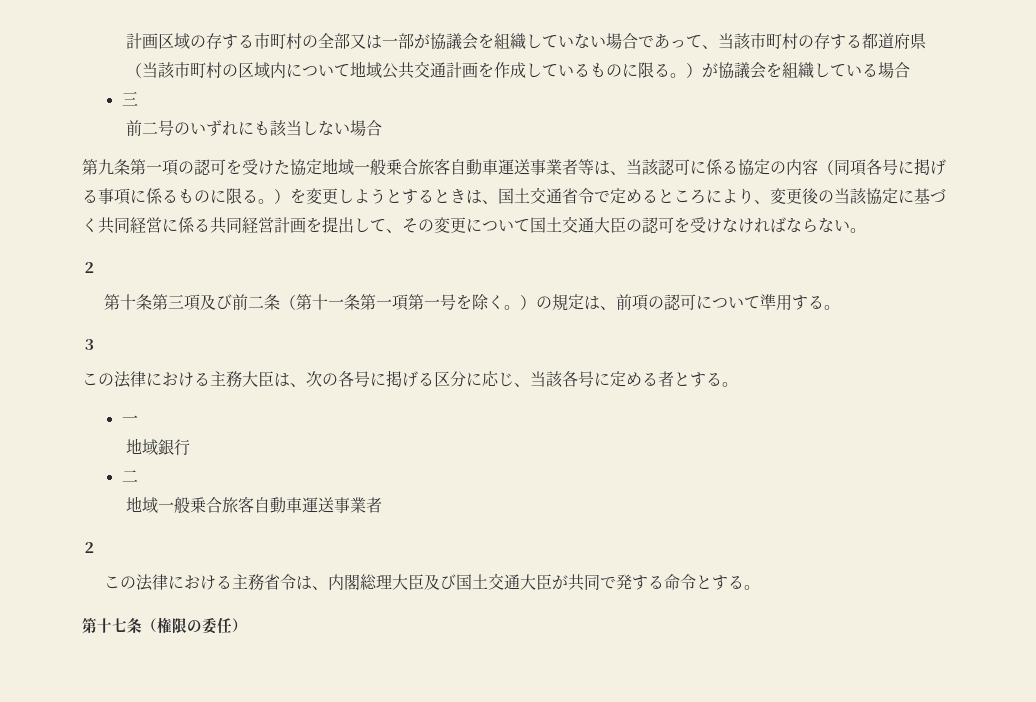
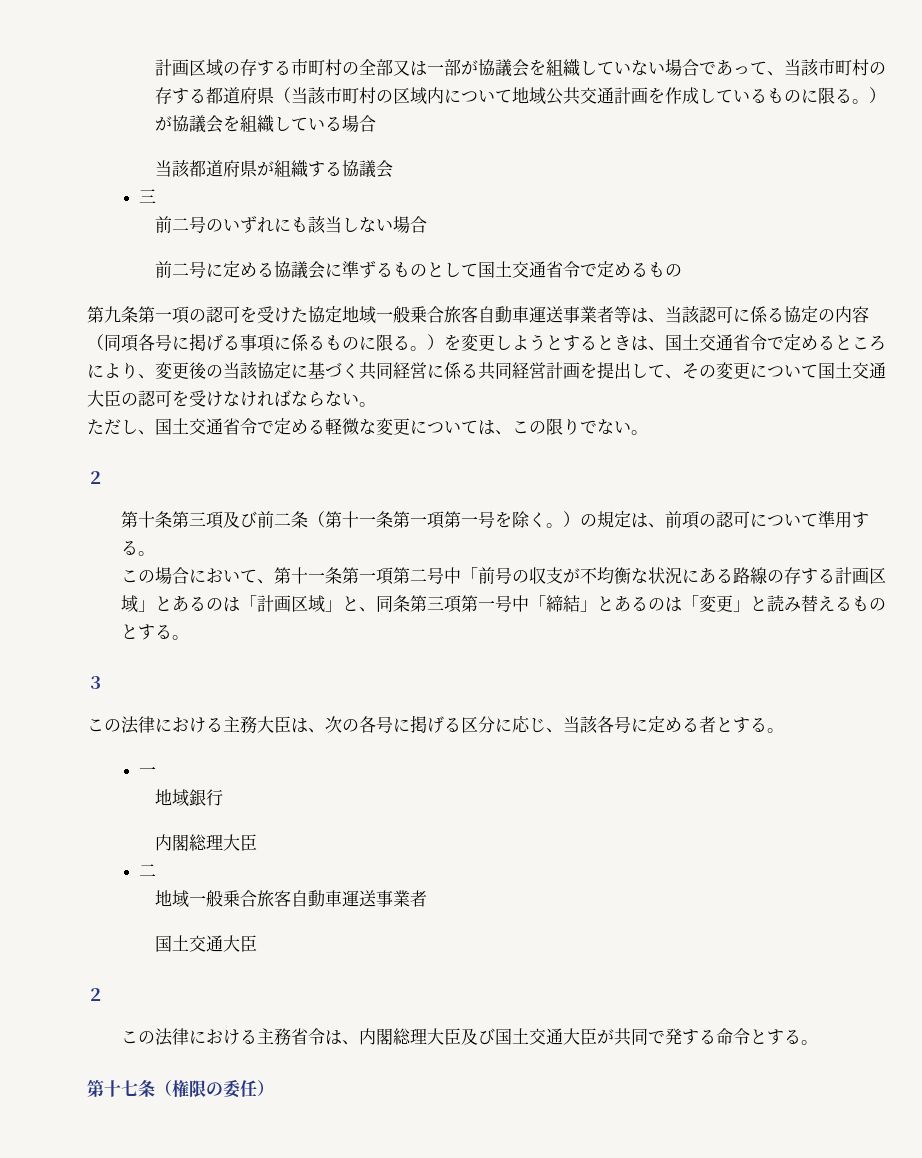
+ 当該都道府県が組織する協議会
+ 前二号に定める協議会に準ずるものとして国土交通省令で定めるもの
+ ただし、国土交通省令で定める軽微な変更については、この限りでない。
+ この場合において、第十一条第一項第二号中「前号の収支が不均衡な状況にある路線の存する計画区域」とあるのは「計画区域」と、同条第三項第一号中「締結」とあるのは「変更」と読み替えるものとする。
  地域銀行
+ 内閣総理大臣
  二
  地域一般乗合旅客自動車運送事業者
+ 国土交通大臣

